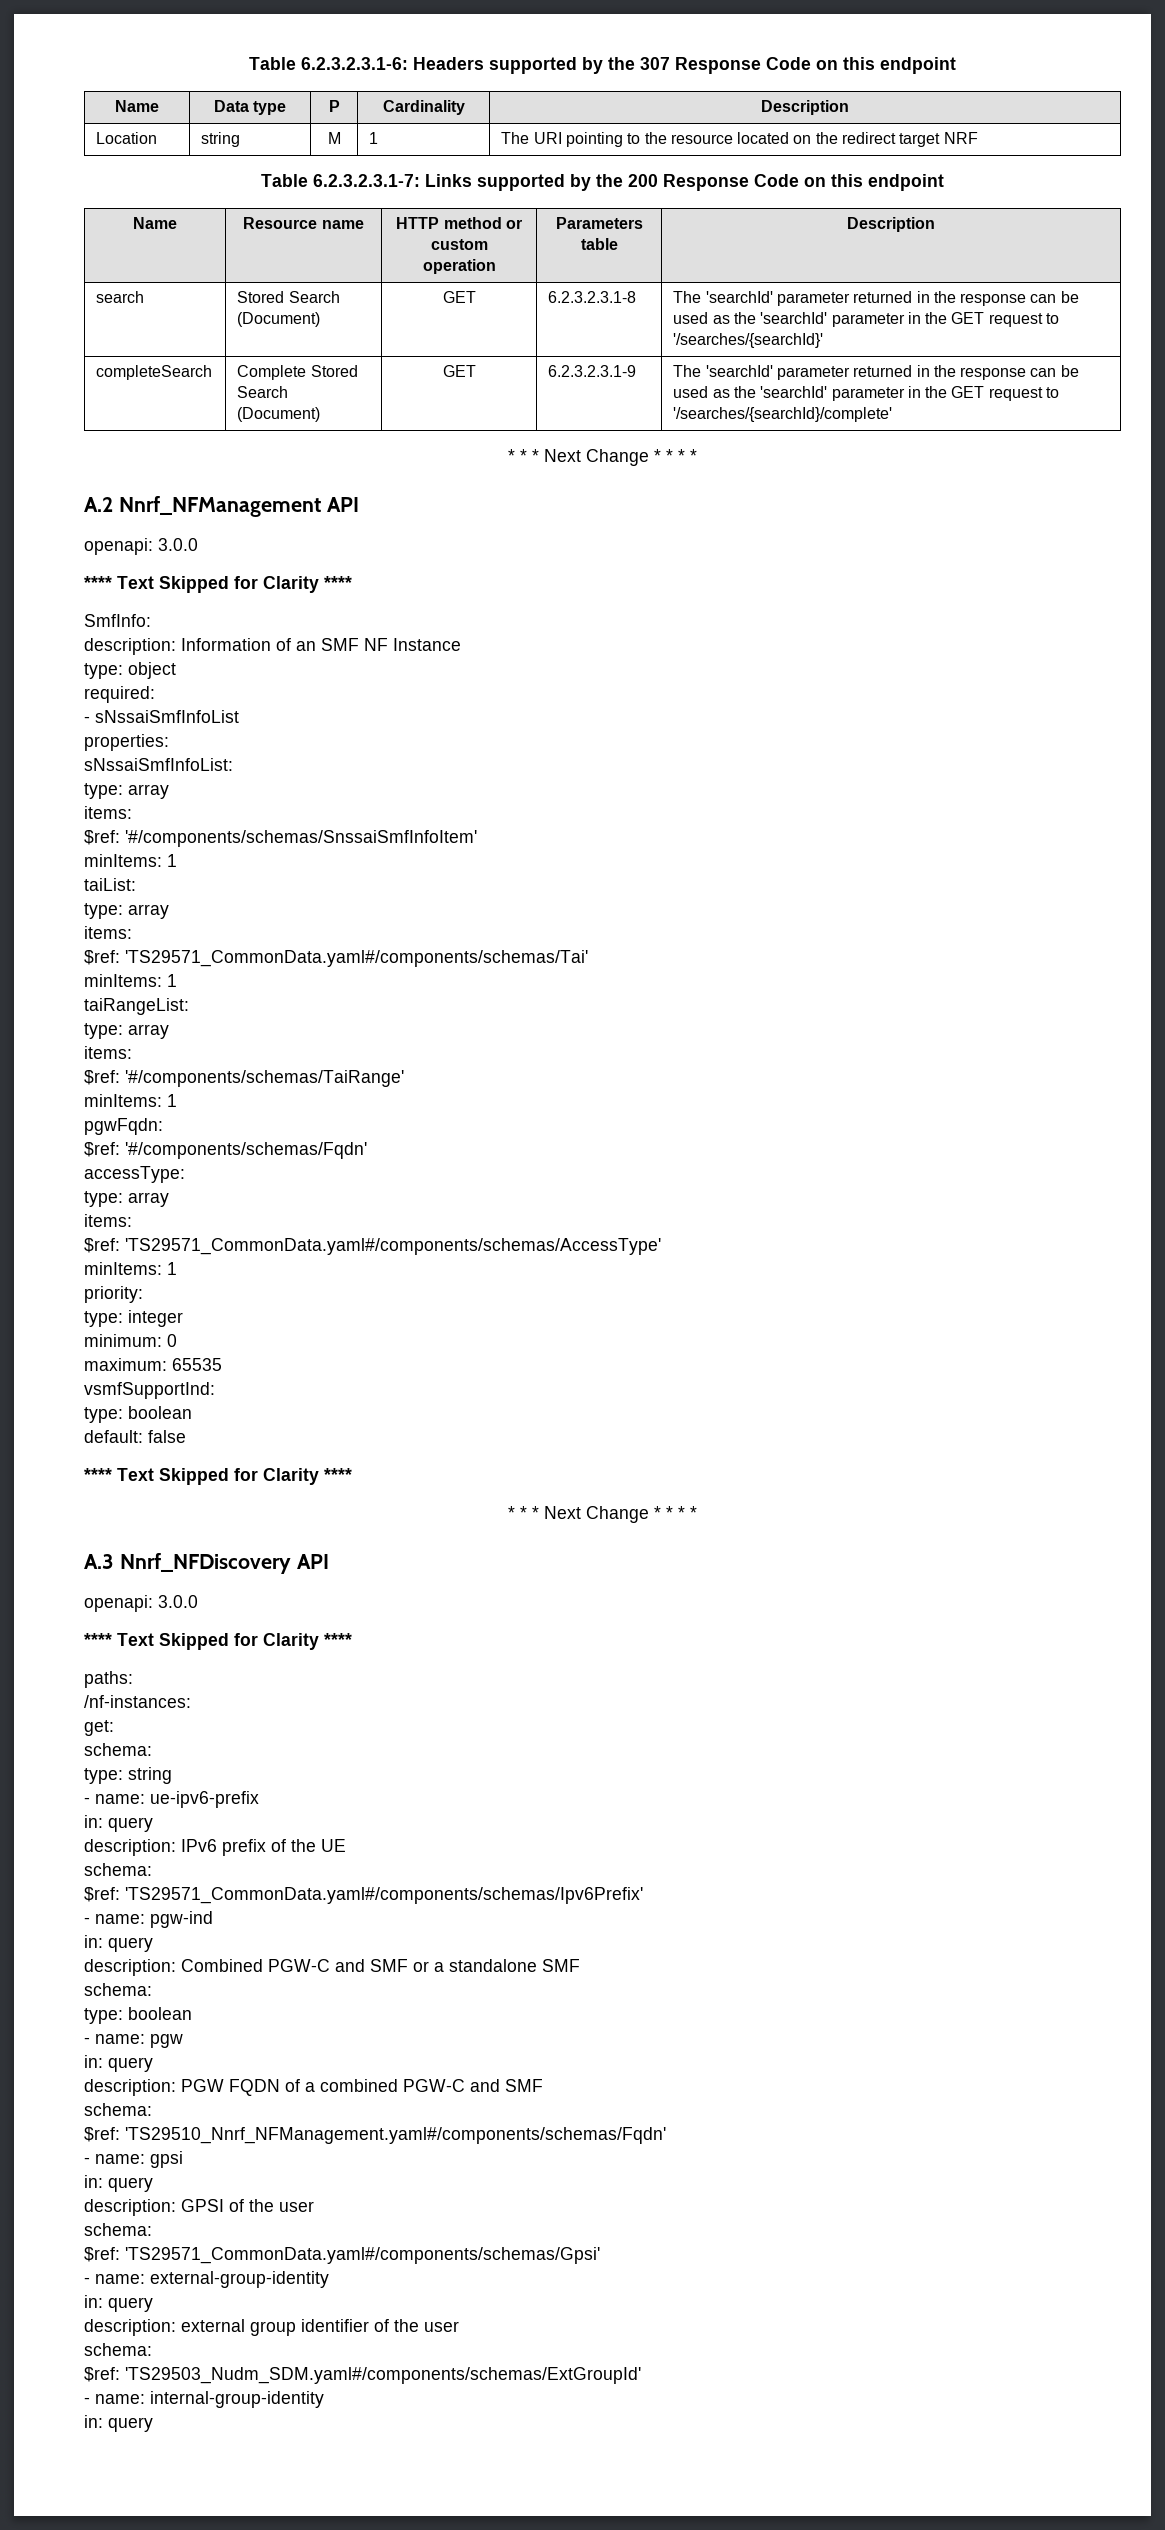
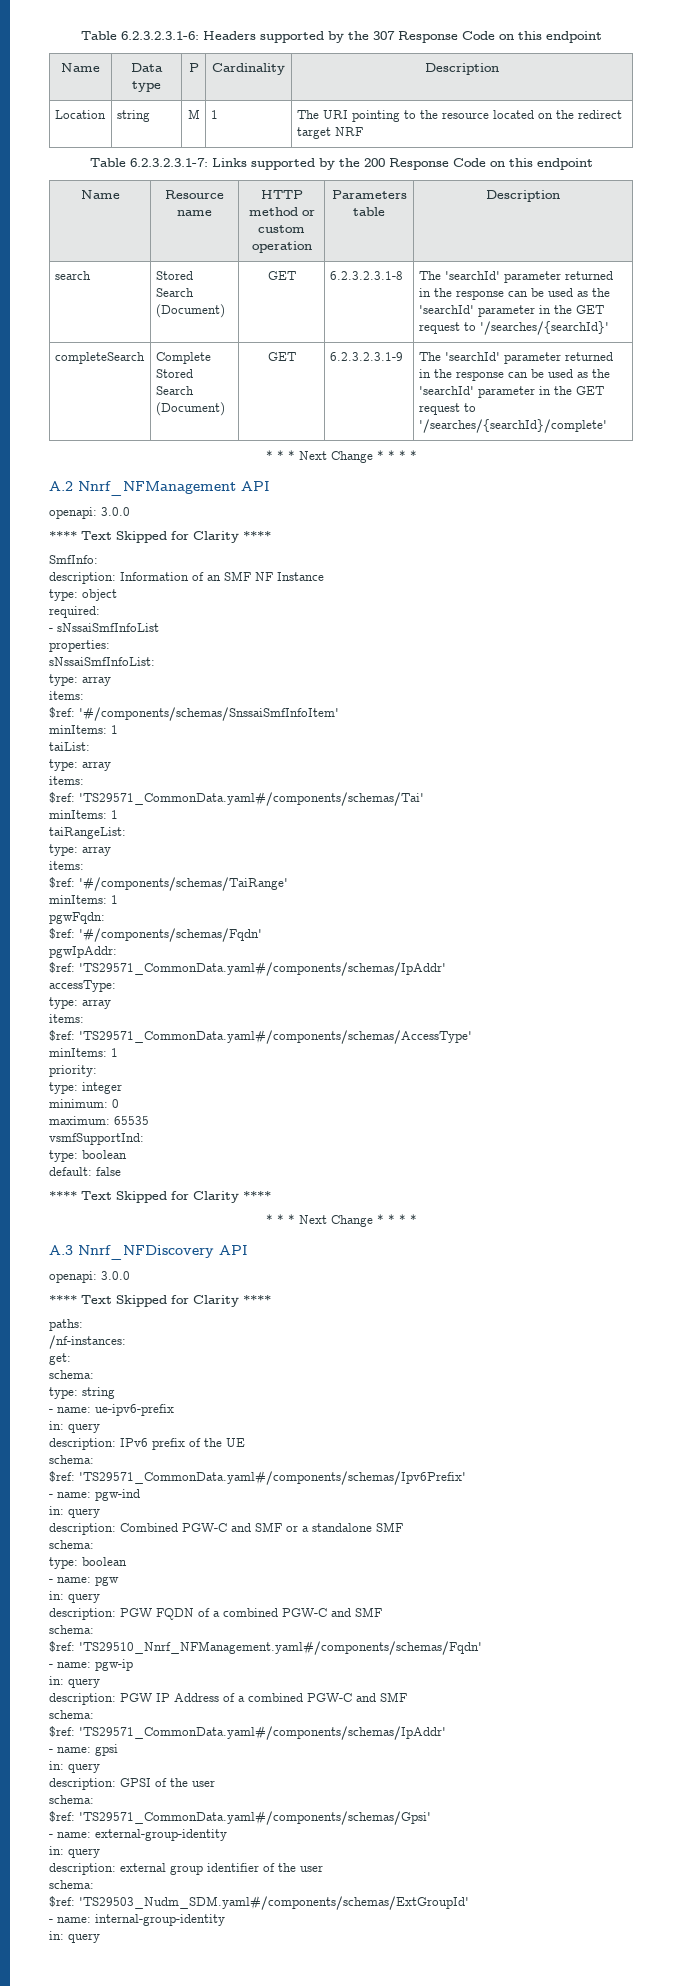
+ pgwIpAddr:
+ $ref: 'TS29571_CommonData.yaml#/components/schemas/IpAddr'
+ - name: pgw-ip
+ in: query
+ description: PGW IP Address of a combined PGW-C and SMF
+ schema:
+ $ref: 'TS29571_CommonData.yaml#/components/schemas/IpAddr'

